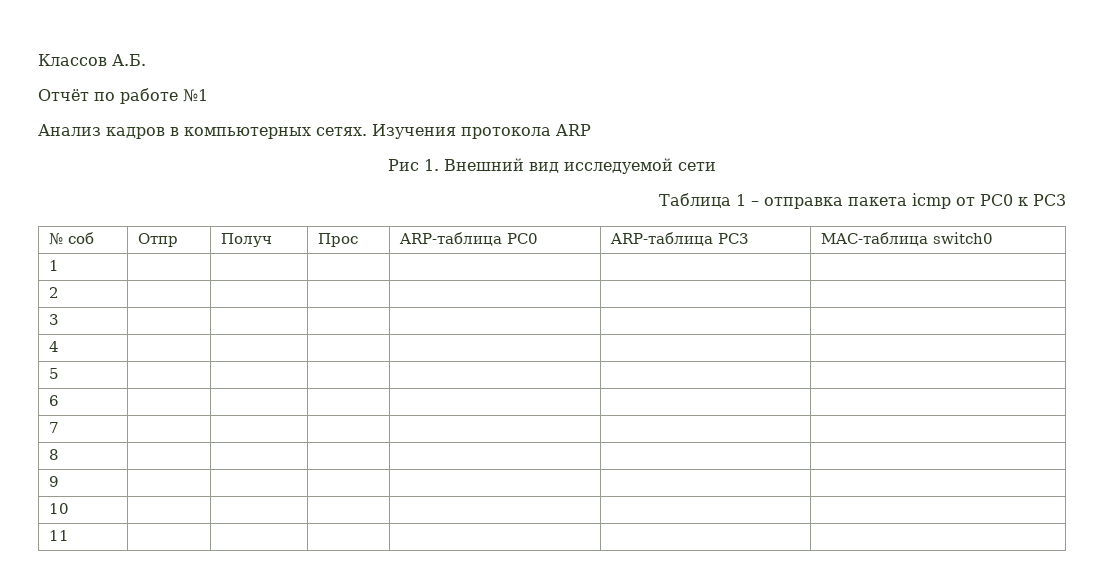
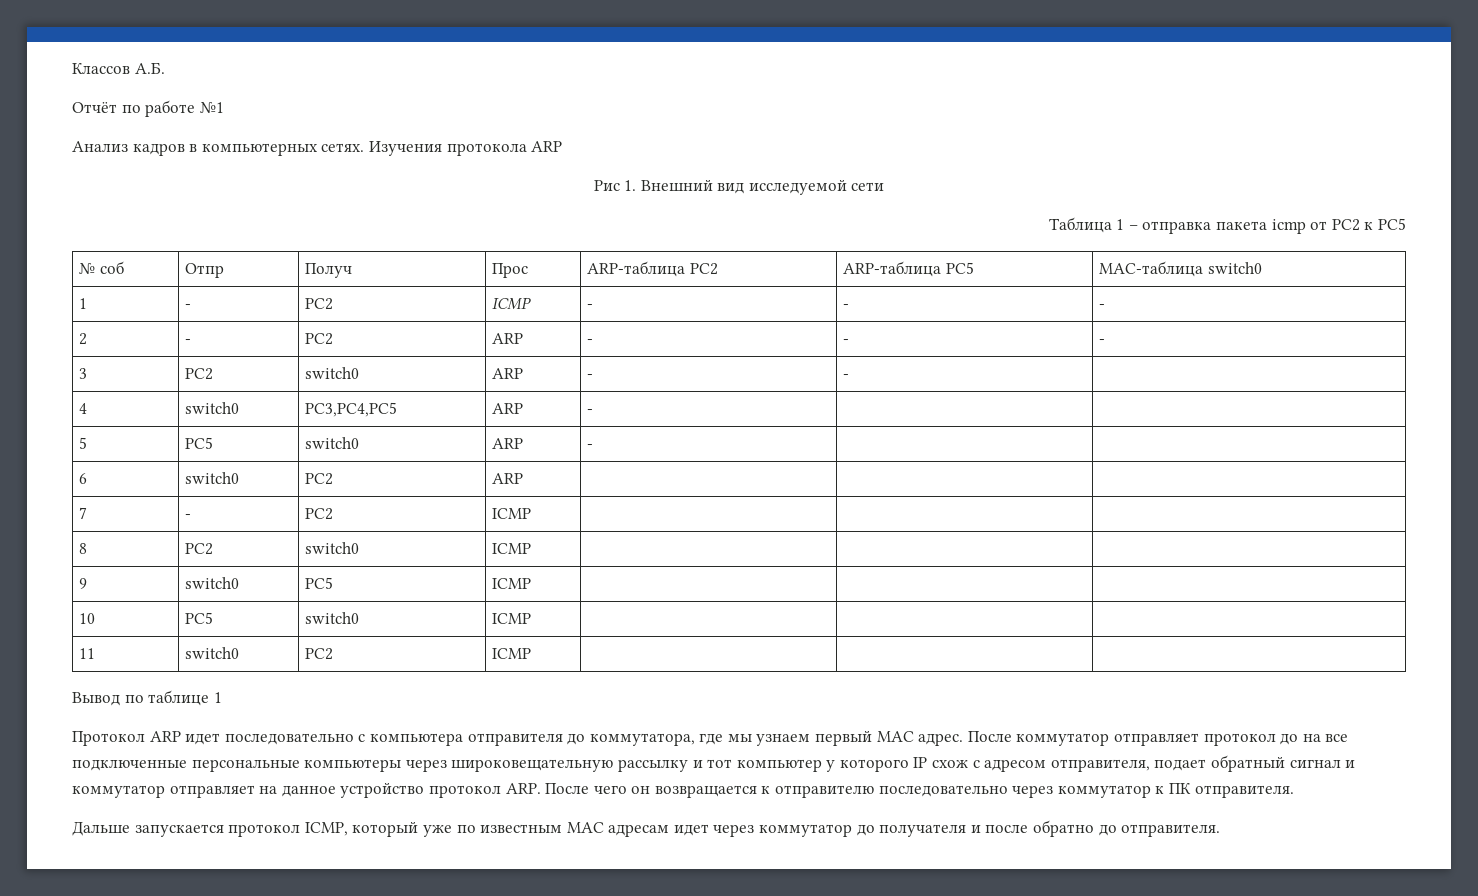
- Таблица 1 – отправка пакета icmp от PC0 к PC3
+ Таблица 1 – отправка пакета icmp от PC2 к PC5
- № соб | Отпр | Получ | Прос | ARP-таблица PC0 | ARP-таблица PC3 | MAC-таблица switch0
+ № соб | Отпр | Получ | Прос | ARP-таблица PC2 | ARP-таблица PC5 | MAC-таблица switch0
- 1 | | | | | |
- 2 | | | | | |
- 3 | | | | | |
- 4 | | | | | |
- 5 | | | | | |
- 6 | | | | | |
- 7 | | | | | |
- 8 | | | | | |
- 9 | | | | | |
- 10 | | | | | |
- 11 | | | | | |
+ 1 | - | PC2 | ICMP | - | - | -
+ 2 | - | PC2 | ARP | - | - | -
+ 3 | PC2 | switch0 | ARP | - | - |
+ 4 | switch0 | PC3,PC4,PC5 | ARP | - | |
+ 5 | PC5 | switch0 | ARP | - | |
+ 6 | switch0 | PC2 | ARP | | |
+ 7 | - | PC2 | ICMP | | |
+ 8 | PC2 | switch0 | ICMP | | |
+ 9 | switch0 | PC5 | ICMP | | |
+ 10 | PC5 | switch0 | ICMP | | |
+ 11 | switch0 | PC2 | ICMP | | |
+ Вывод по таблице 1
+ Протокол ARP идет последовательно с компьютера отправителя до коммутатора, где мы узнаем первый МАС адрес. После коммутатор отправляет протокол до на все подключенные персональные компьютеры через широковещательную рассылку и тот компьютер у которого IP схож с адресом отправителя, подает обратный сигнал и коммутатор отправляет на данное устройство протокол ARP. После чего он возвращается к отправителю последовательно через коммутатор к ПК отправителя.
+ Дальше запускается протокол ICMP, который уже по известным МАС адресам идет через коммутатор до получателя и после обратно до отправителя.

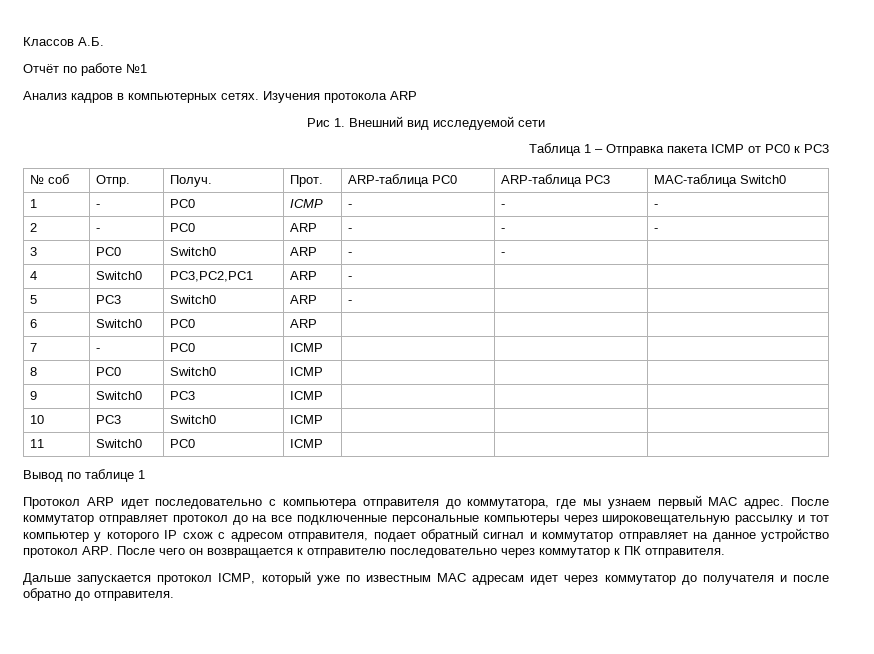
- Таблица 1 – отправка пакета icmp от PC2 к PC5
+ Таблица 1 – Отправка пакета ICMP от PC0 к PC3
- № соб | Отпр | Получ | Прос | ARP-таблица PC2 | ARP-таблица PC5 | MAC-таблица switch0
+ № соб | Отпр. | Получ. | Прот. | ARP-таблица PC0 | ARP-таблица PC3 | MAC-таблица Switch0
- 1 | - | PC2 | ICMP | - | - | -
+ 1 | - | PC0 | ICMP | - | - | -
- 2 | - | PC2 | ARP | - | - | -
+ 2 | - | PC0 | ARP | - | - | -
- 3 | PC2 | switch0 | ARP | - | - |
+ 3 | PC0 | Switch0 | ARP | - | - |
- 4 | switch0 | PC3,PC4,PC5 | ARP | - | |
+ 4 | Switch0 | PC3,PC2,PC1 | ARP | - | |
- 5 | PC5 | switch0 | ARP | - | |
+ 5 | PC3 | Switch0 | ARP | - | |
- 6 | switch0 | PC2 | ARP | | |
+ 6 | Switch0 | PC0 | ARP | | |
- 7 | - | PC2 | ICMP | | |
+ 7 | - | PC0 | ICMP | | |
- 8 | PC2 | switch0 | ICMP | | |
+ 8 | PC0 | Switch0 | ICMP | | |
- 9 | switch0 | PC5 | ICMP | | |
+ 9 | Switch0 | PC3 | ICMP | | |
- 10 | PC5 | switch0 | ICMP | | |
+ 10 | PC3 | Switch0 | ICMP | | |
- 11 | switch0 | PC2 | ICMP | | |
+ 11 | Switch0 | PC0 | ICMP | | |

